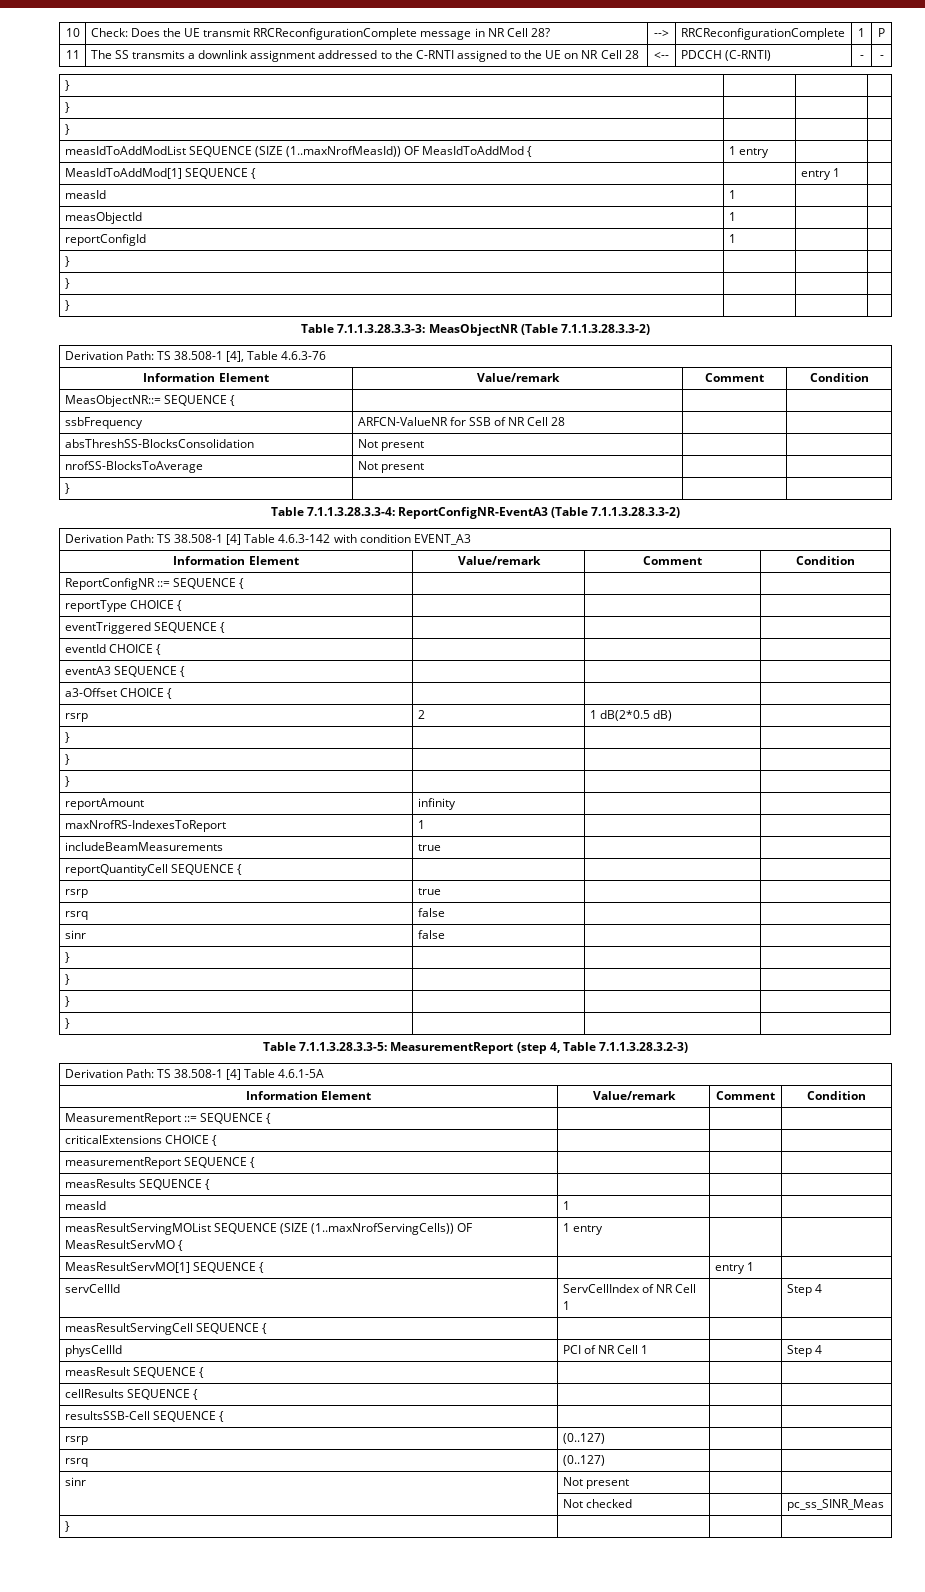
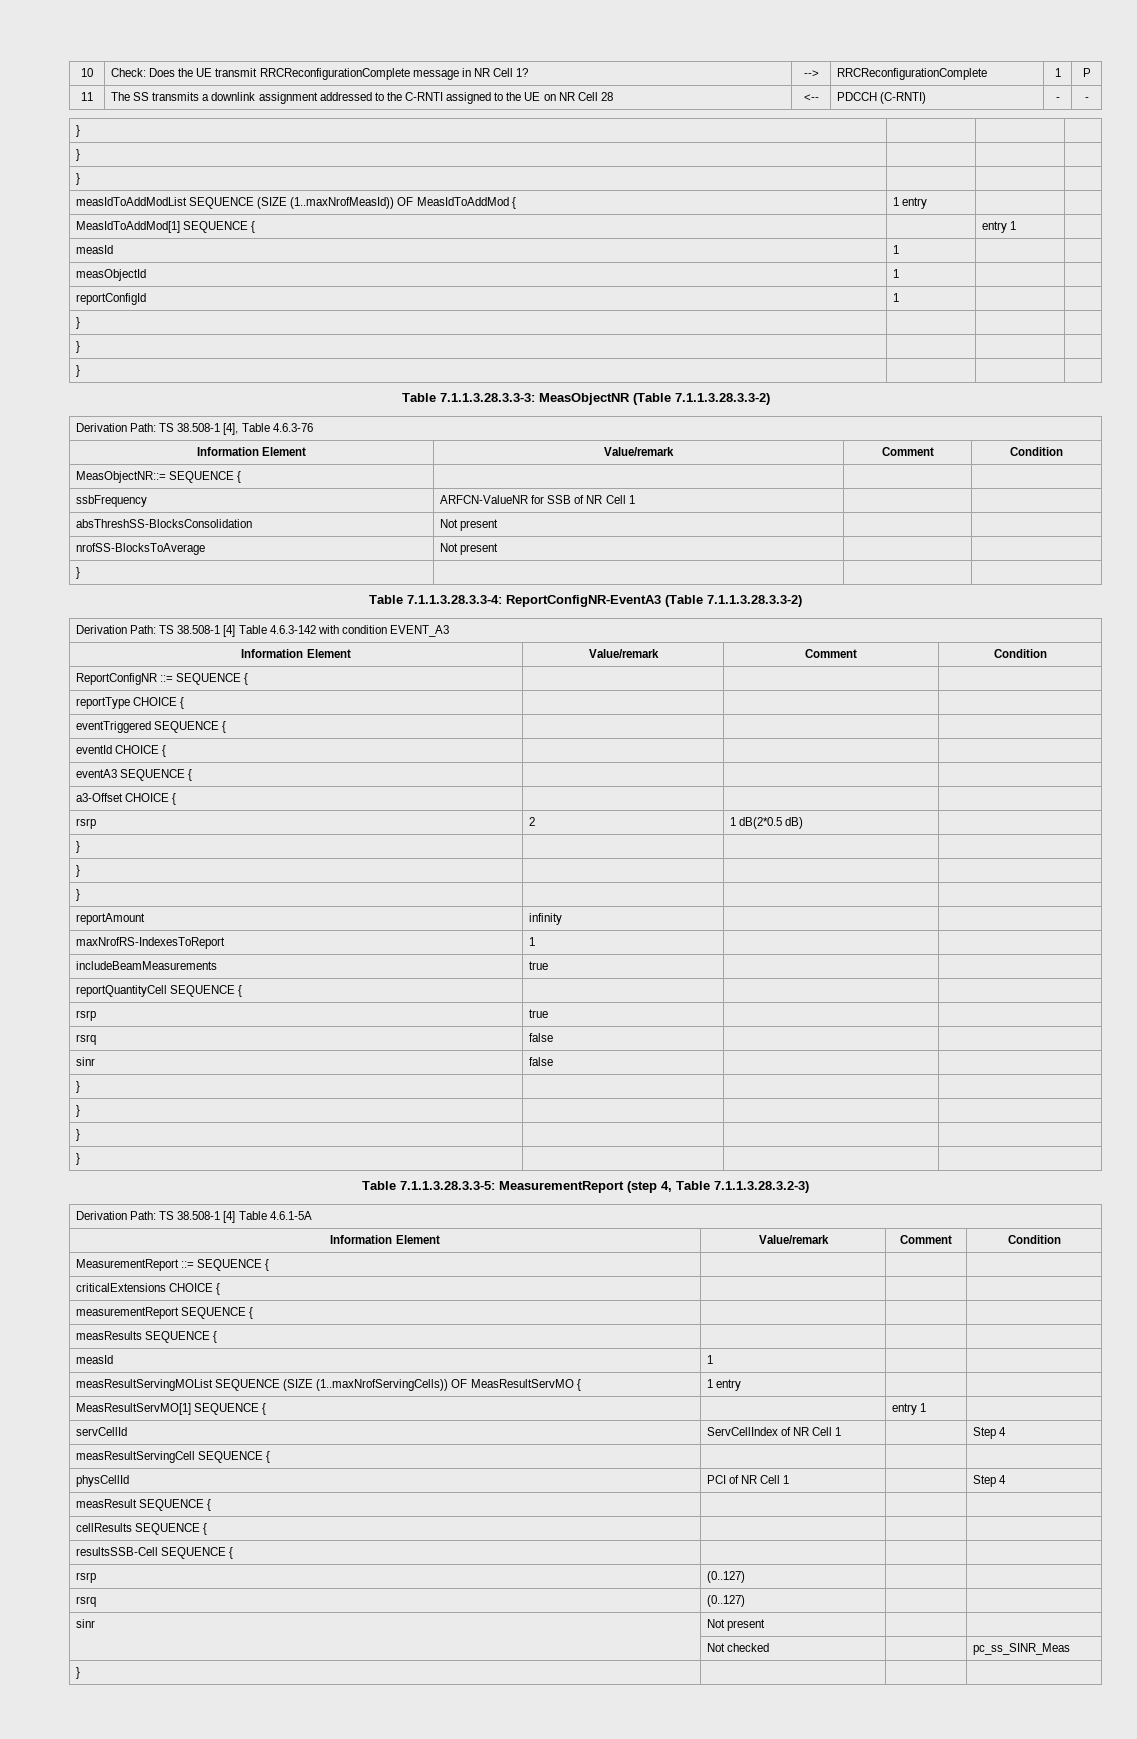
- 10 | Check: Does the UE transmit RRCReconfigurationComplete message in NR Cell 28? | --> | RRCReconfigurationComplete | 1 | P
+ 10 | Check: Does the UE transmit RRCReconfigurationComplete message in NR Cell 1? | --> | RRCReconfigurationComplete | 1 | P
- ssbFrequency | ARFCN-ValueNR for SSB of NR Cell 28 | |
+ ssbFrequency | ARFCN-ValueNR for SSB of NR Cell 1 | |

